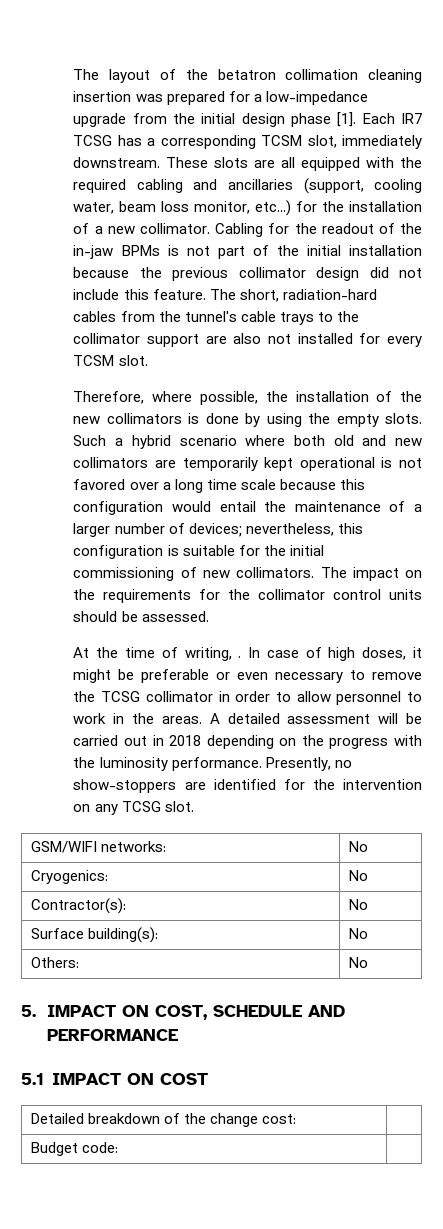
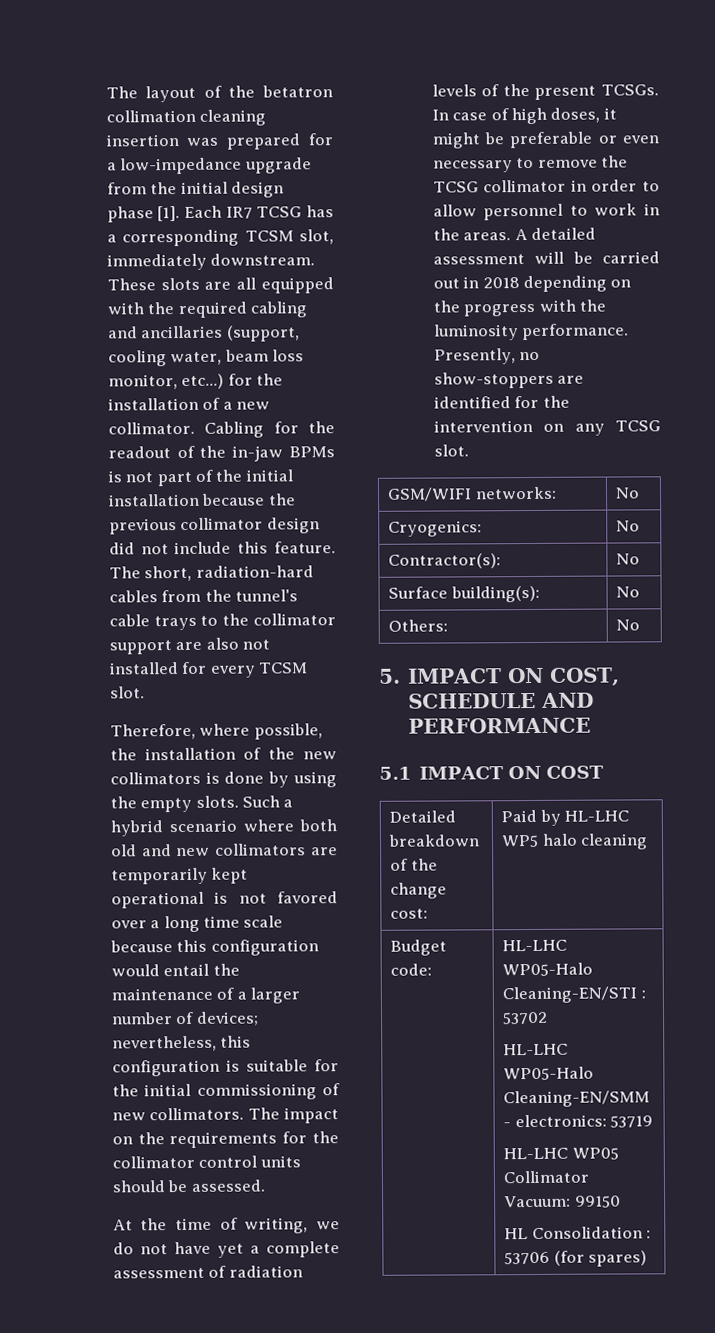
- At the time of writing, .
+ At the time of writing, we do not have yet a complete assessment of radiation levels of the present TCSGs.
- Detailed breakdown of the change cost: |
- Budget code: |
+ Detailed breakdown of the change cost: | Paid by HL-LHC WP5 halo cleaning
+ Budget code: | HL-LHC WP05-Halo Cleaning-EN/STI : 53702
+ HL-LHC WP05-Halo Cleaning-EN/SMM - electronics: 53719
+ HL-LHC WP05 Collimator Vacuum: 99150
+ HL Consolidation : 53706 (for spares)

